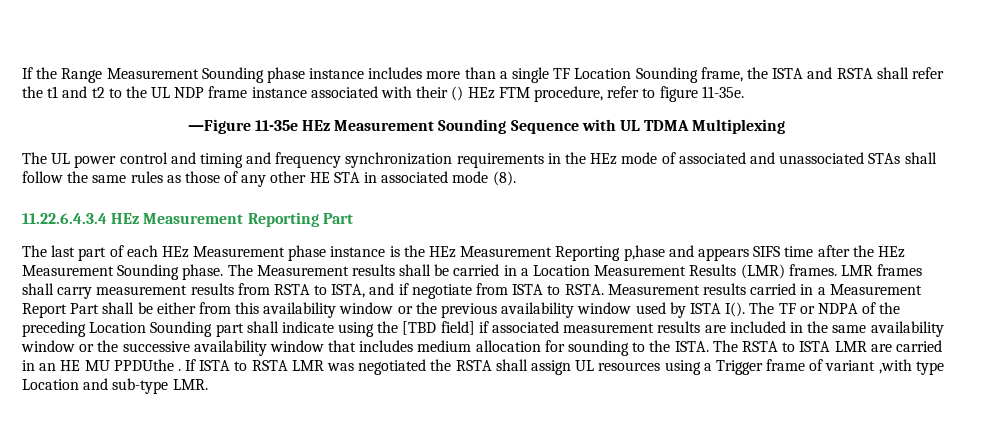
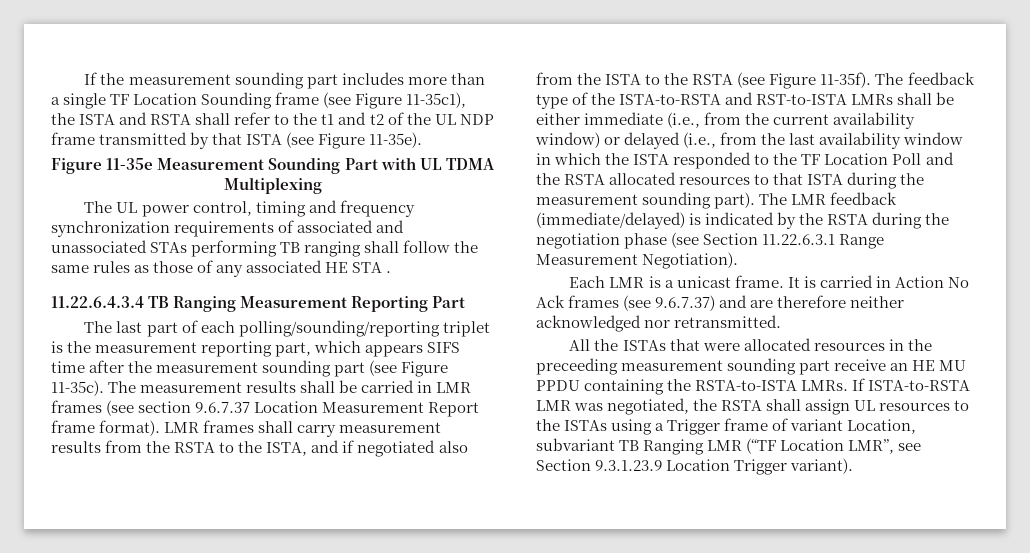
- If the Range Measurement Sounding phase instance includes more than a single TF Location Sounding frame, the ISTA and RSTA shall refer the t1 and t2 to the UL NDP frame instance associated with their () HEz FTM procedure, refer to figure 11-35e.
- —Figure 11-35e HEz Measurement Sounding Sequence with UL TDMA Multiplexing
+ If the measurement sounding part includes more than a single TF Location Sounding frame (see Figure 11-35c1), the ISTA and RSTA shall refer to the t1 and t2 of the UL NDP frame transmitted by that ISTA (see Figure 11-35e).
+ Figure 11-35e Measurement Sounding Part with UL TDMA Multiplexing
- The UL power control and timing and frequency synchronization requirements in the HEz mode of associated and unassociated STAs shall follow the same rules as those of any other HE STA in associated mode (8).
+ The UL power control, timing and frequency synchronization requirements of associated and unassociated STAs performing TB ranging shall follow the same rules as those of any associated HE STA .
- 11.22.6.4.3.4 HEz Measurement Reporting Part
+ 11.22.6.4.3.4 TB Ranging Measurement Reporting Part
- The last part of each HEz Measurement phase instance is the HEz Measurement Reporting p,hase and appears SIFS time after the HEz Measurement Sounding phase. The Measurement results shall be carried in a Location Measurement Results (LMR) frames.
+ The last part of each polling/sounding/reporting triplet is the measurement reporting part, which appears SIFS time after the measurement sounding part (see Figure 11-35c). The measurement results shall be carried in LMR frames (see section 9.6.7.37 Location Measurement Report frame format).
- LMR frames shall carry measurement results from RSTA to ISTA, and if negotiate from ISTA to RSTA. Measurement results carried in a Measurement Report Part shall be either from this availability window or the previous availability window used by ISTA I(). The TF or NDPA of the preceding Location Sounding part shall indicate using the [TBD field] if associated measurement results are included in the same availability window or the successive availability window that includes medium allocation for sounding to the ISTA. The RSTA to ISTA LMR are carried in an HE MU PPDUthe . If ISTA to RSTA LMR was negotiated the RSTA shall assign UL resources using a Trigger frame of variant ,with type Location and sub-type LMR.
+ LMR frames shall carry measurement results from the RSTA to the ISTA, and if negotiated also from the ISTA to the RSTA (see Figure 11-35f). The feedback type of the ISTA-to-RSTA and RST-to-ISTA LMRs shall be either immediate (i.e., from the current availability window) or delayed (i.e., from the last availability window in which the ISTA responded to the TF Location Poll and the RSTA allocated resources to that ISTA during the measurement sounding part). The LMR feedback (immediate/delayed) is indicated by the RSTA during the negotiation phase (see Section 11.22.6.3.1 Range Measurement Negotiation).
+ Each LMR is a unicast frame. It is carried in Action No Ack frames (see 9.6.7.37) and are therefore neither acknowledged nor retransmitted.
+ All the ISTAs that were allocated resources in the preceeding measurement sounding part receive an HE MU PPDU containing the RSTA-to-ISTA LMRs. If ISTA-to-RSTA LMR was negotiated, the RSTA shall assign UL resources to the ISTAs using a Trigger frame of variant Location, subvariant TB Ranging LMR (“TF Location LMR”, see Section 9.3.1.23.9 Location Trigger variant).

